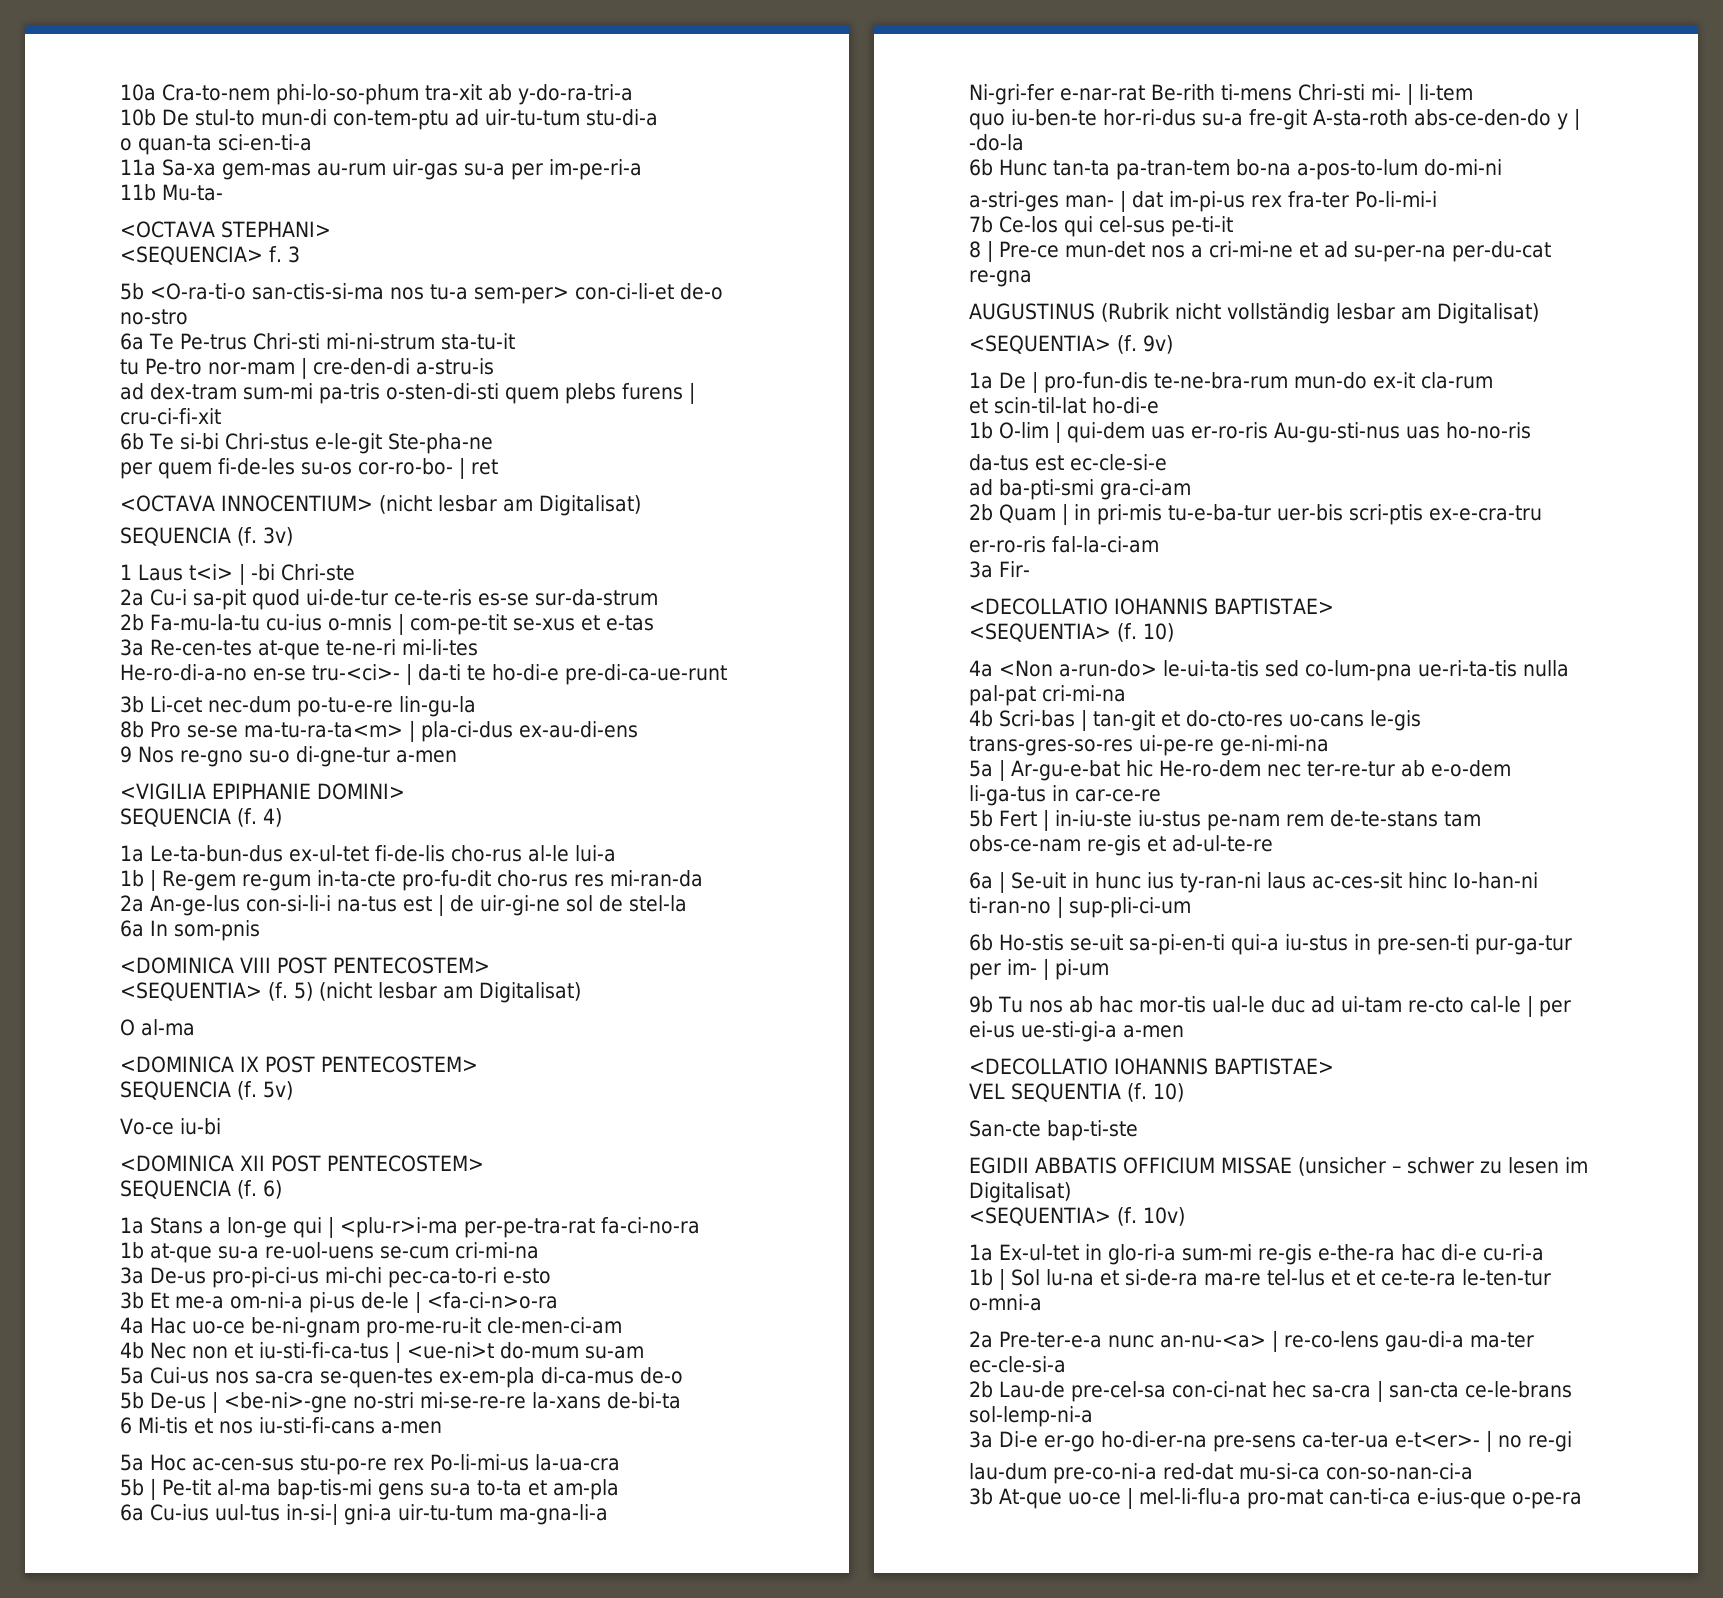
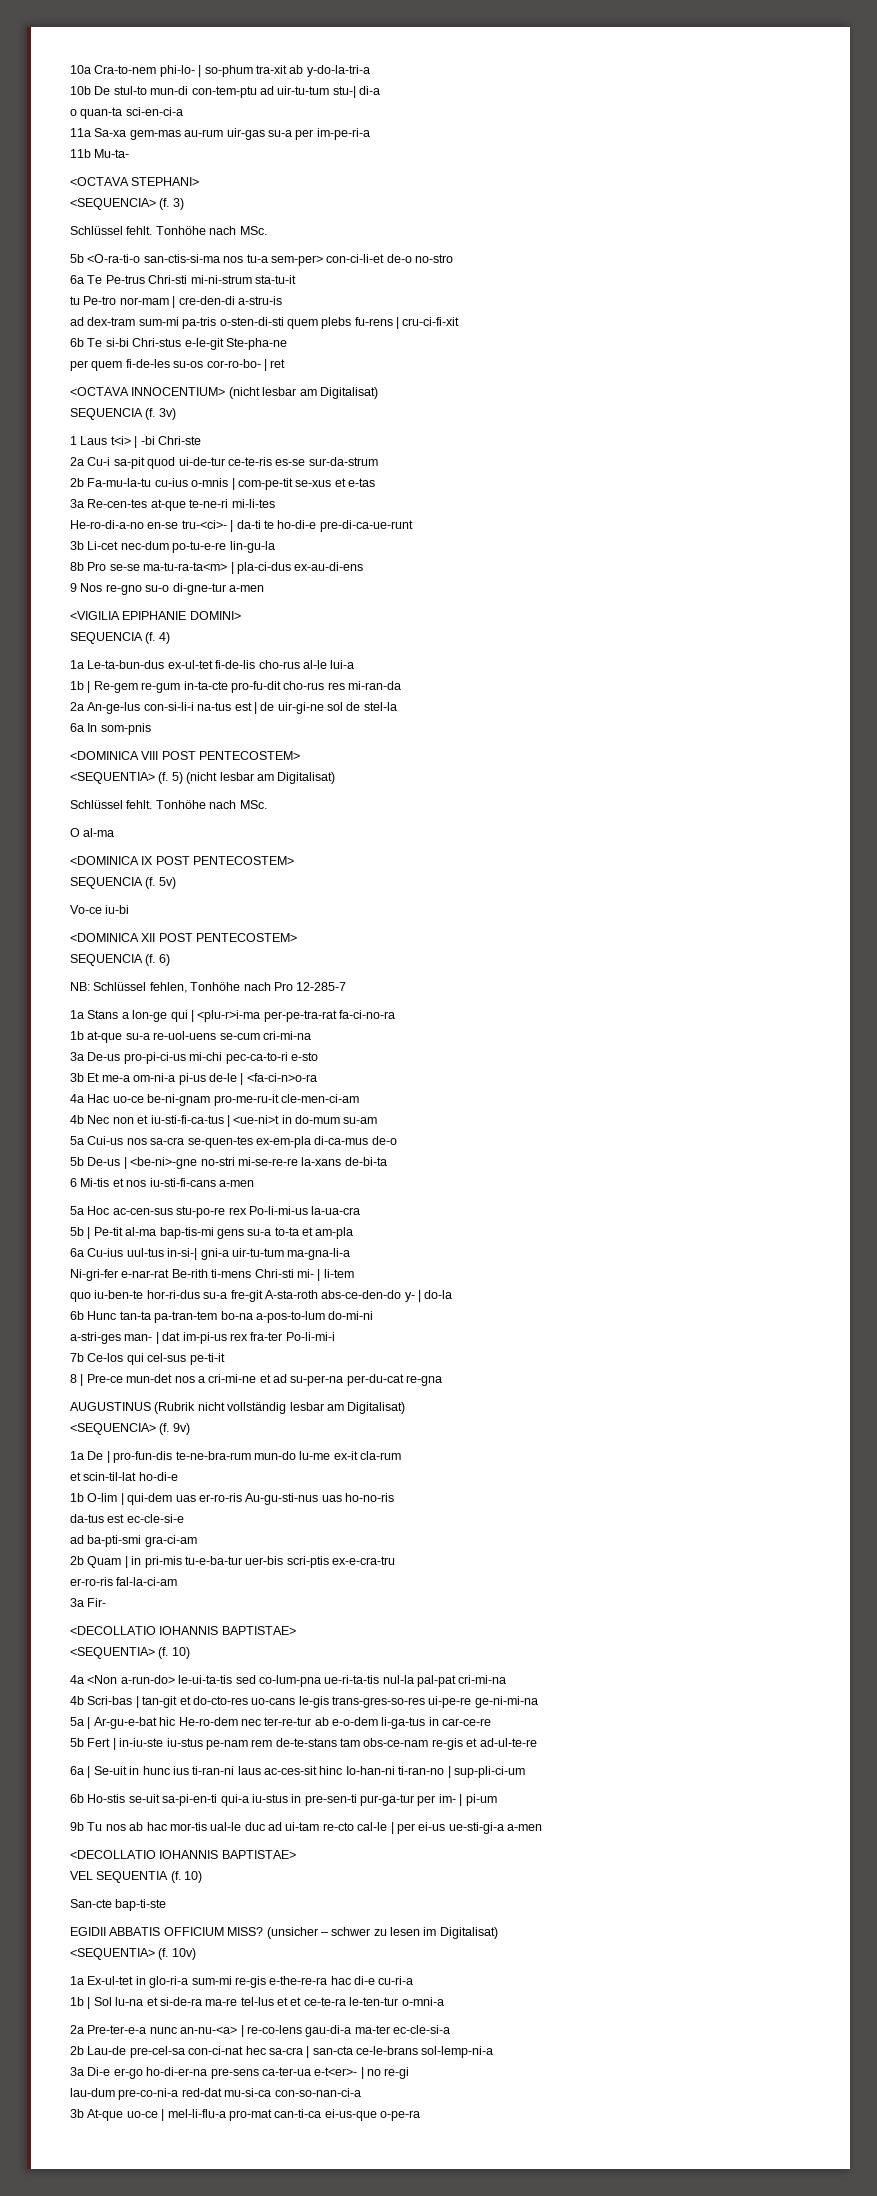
- 10a Cra-to-nem phi-lo-so-phum tra-xit ab y-do-ra-tri-a
+ 10a Cra-to-nem phi-lo- | so-phum tra-xit ab y-do-la-tri-a
- 10b De stul-to mun-di con-tem-ptu ad uir-tu-tum stu-di-a
+ 10b De stul-to mun-di con-tem-ptu ad uir-tu-tum stu-| di-a
- o quan-ta sci-en-ti-a
+ o quan-ta sci-en-ci-a
- <SEQUENCIA> f. 3
+ <SEQUENCIA> (f. 3)
+ Schlüssel fehlt. Tonhöhe nach MSc.
- ad dex-tram sum-mi pa-tris o-sten-di-sti quem plebs furens | cru-ci-fi-xit
+ ad dex-tram sum-mi pa-tris o-sten-di-sti quem plebs fu-rens | cru-ci-fi-xit
  5) (nicht lesbar am Digitalisat)
+ Schlüssel fehlt. Tonhöhe nach MSc.
+ NB: Schlüssel fehlen, Tonhöhe nach Pro 12-285-7
- 4b Nec non et iu-sti-fi-ca-tus | <ue-ni>t do-mum su-am
+ 4b Nec non et iu-sti-fi-ca-tus | <ue-ni>t in do-mum su-am
- quo iu-ben-te hor-ri-dus su-a fre-git A-sta-roth abs-ce-den-do y | -do-la
+ quo iu-ben-te hor-ri-dus su-a fre-git A-sta-roth abs-ce-den-do y- | do-la
  AUGUSTINUS (Rubrik nicht vollständig lesbar am Digitalisat)
- <SEQUENTIA> (f.
+ <SEQUENCIA> (f.
- 1a De | pro-fun-dis te-ne-bra-rum mun-do ex-it cla-rum
+ 1a De | pro-fun-dis te-ne-bra-rum mun-do lu-me ex-it cla-rum
- 4a <Non a-run-do> le-ui-ta-tis sed co-lum-pna ue-ri-ta-tis nulla pal-pat cri-mi-na
+ 4a <Non a-run-do> le-ui-ta-tis sed co-lum-pna ue-ri-ta-tis nul-la pal-pat cri-mi-na
- 6a | Se-uit in hunc ius ty-ran-ni laus ac-ces-sit hinc Io-han-ni ti-ran-no | sup-pli-ci-um
+ 6a | Se-uit in hunc ius ti-ran-ni laus ac-ces-sit hinc Io-han-ni ti-ran-no | sup-pli-ci-um
- EGIDII ABBATIS OFFICIUM MISSAE (unsicher – schwer zu lesen im Digitalisat)
+ EGIDII ABBATIS OFFICIUM MISS? (unsicher – schwer zu lesen im Digitalisat)
- 1a Ex-ul-tet in glo-ri-a sum-mi re-gis e-the-ra hac di-e cu-ri-a
+ 1a Ex-ul-tet in glo-ri-a sum-mi re-gis e-the-re-ra hac di-e cu-ri-a
- 3b At-que uo-ce | mel-li-flu-a pro-mat can-ti-ca e-ius-que o-pe-ra
+ 3b At-que uo-ce | mel-li-flu-a pro-mat can-ti-ca ei-us-que o-pe-ra

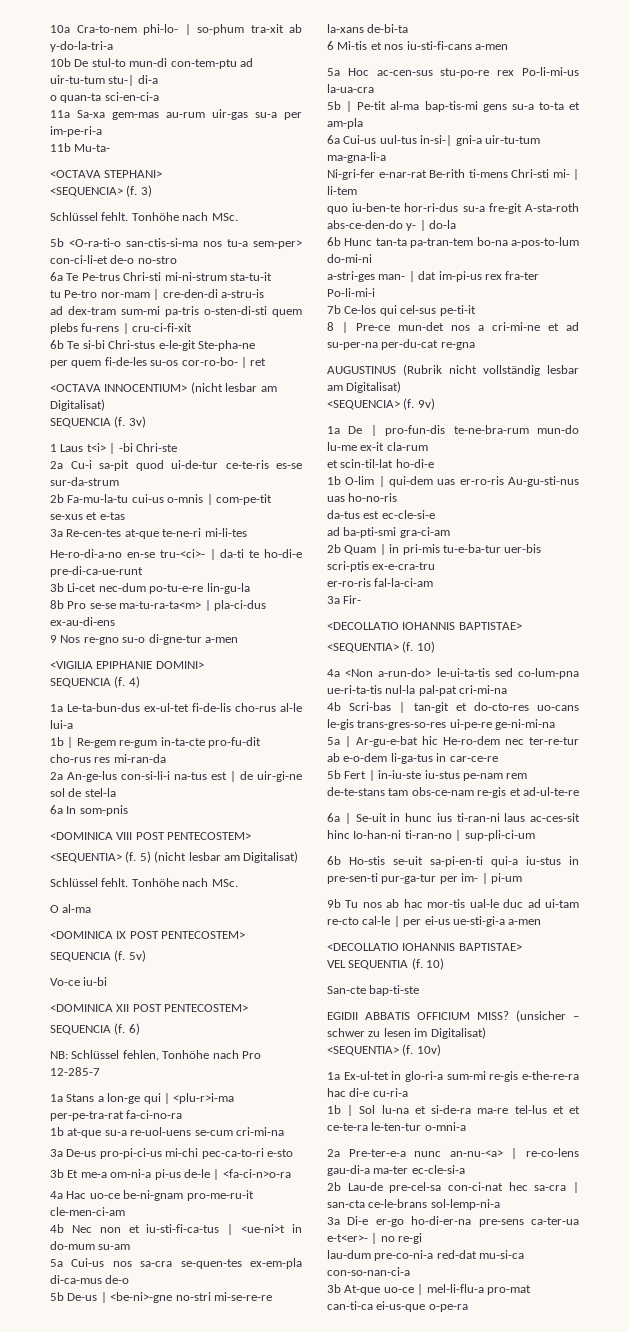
- 2b Fa-mu-la-tu cu-ius o-mnis | com-pe-tit se-xus et e-tas
+ 2b Fa-mu-la-tu cui-us o-mnis | com-pe-tit se-xus et e-tas
- 6a Cu-ius uul-tus in-si-| gni-a uir-tu-tum ma-gna-li-a
+ 6a Cui-us uul-tus in-si-| gni-a uir-tu-tum ma-gna-li-a

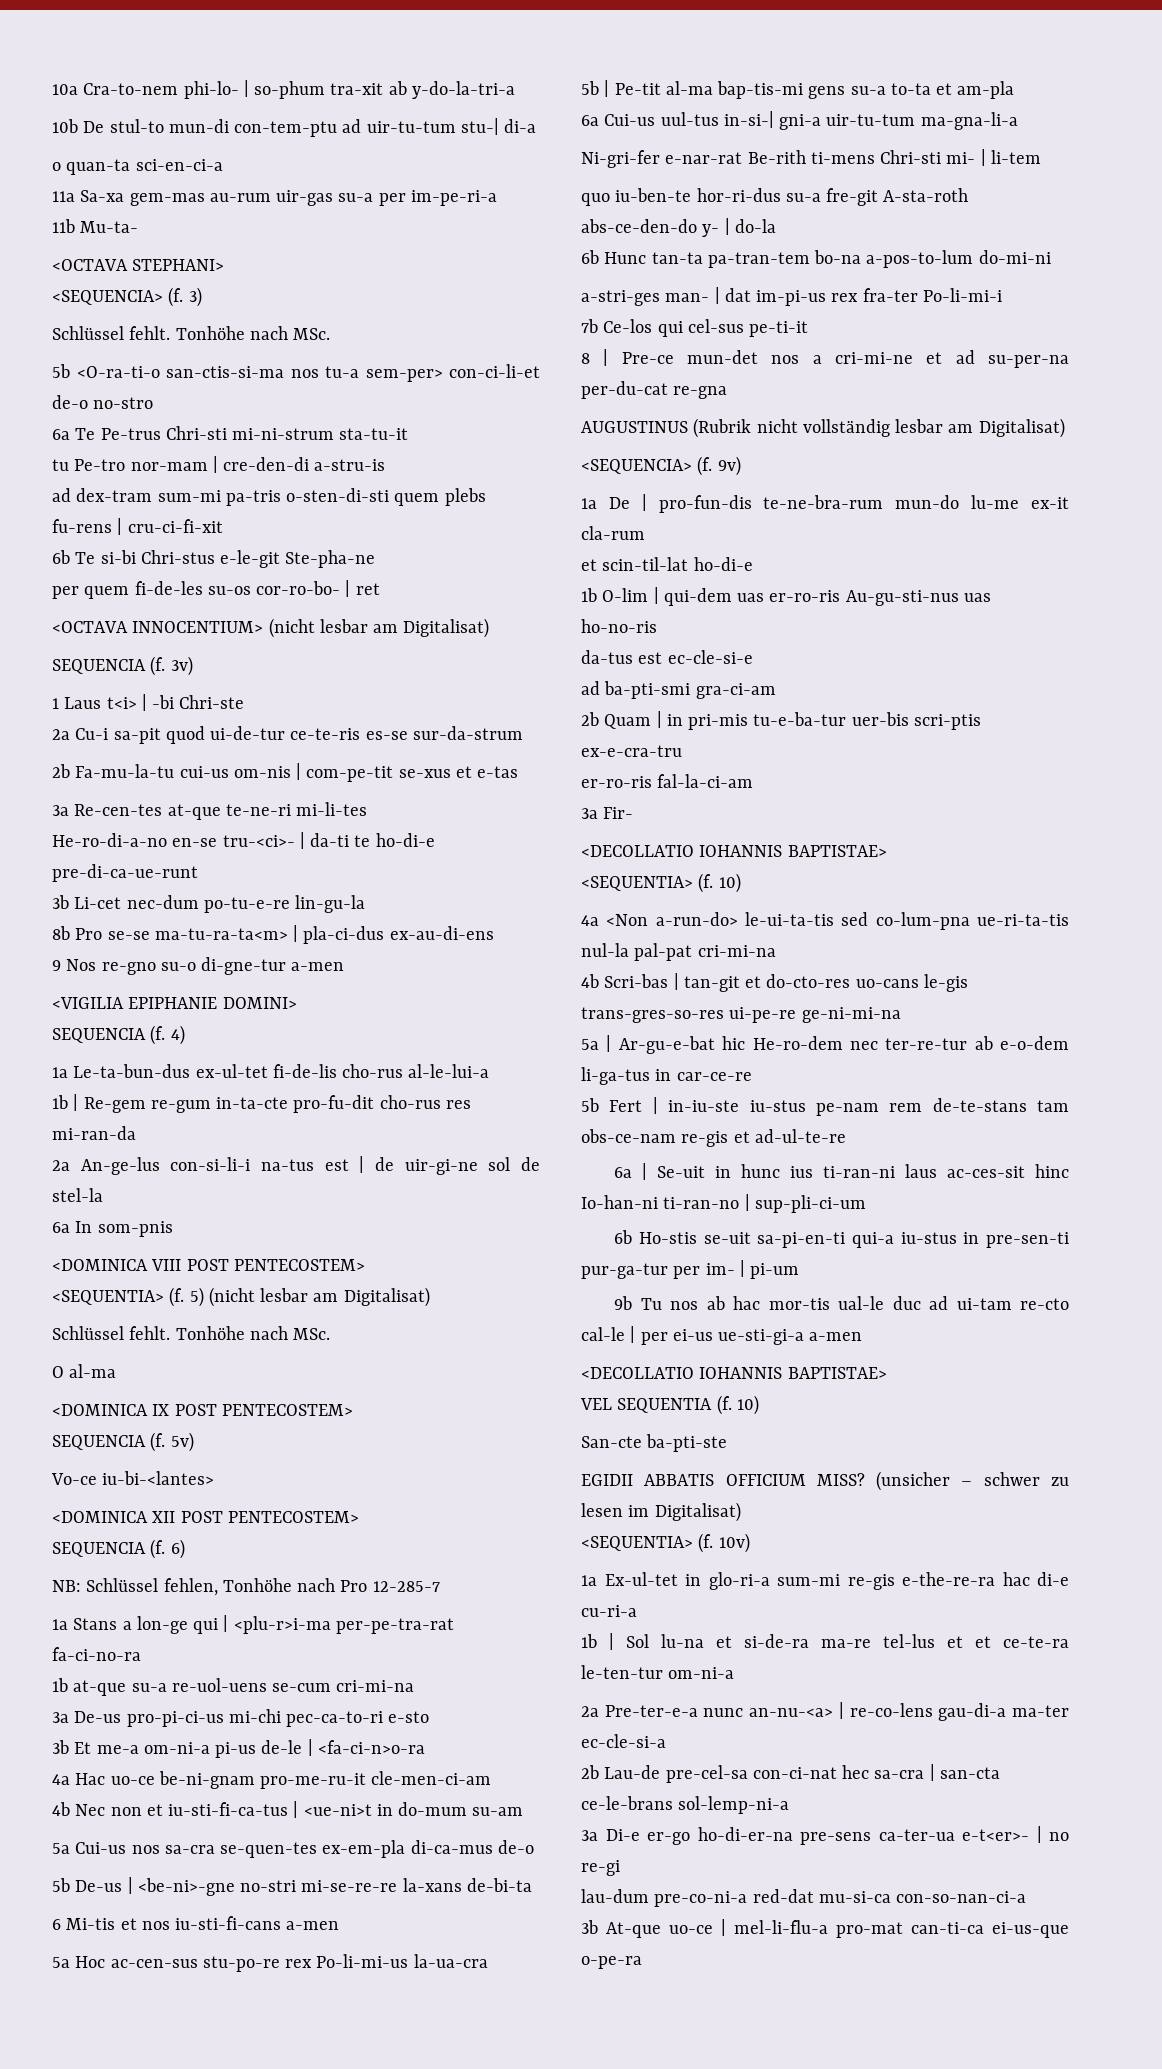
- 2b Fa-mu-la-tu cui-us o-mnis | com-pe-tit se-xus et e-tas
+ 2b Fa-mu-la-tu cui-us om-nis | com-pe-tit se-xus et e-tas
- 1a Le-ta-bun-dus ex-ul-tet fi-de-lis cho-rus al-le lui-a
+ 1a Le-ta-bun-dus ex-ul-tet fi-de-lis cho-rus al-le-lui-a
- Vo-ce iu-bi
+ Vo-ce iu-bi-<lantes>
- San-cte bap-ti-ste
+ San-cte ba-pti-ste
- 1b | Sol lu-na et si-de-ra ma-re tel-lus et et ce-te-ra le-ten-tur o-mni-a
+ 1b | Sol lu-na et si-de-ra ma-re tel-lus et et ce-te-ra le-ten-tur om-ni-a

